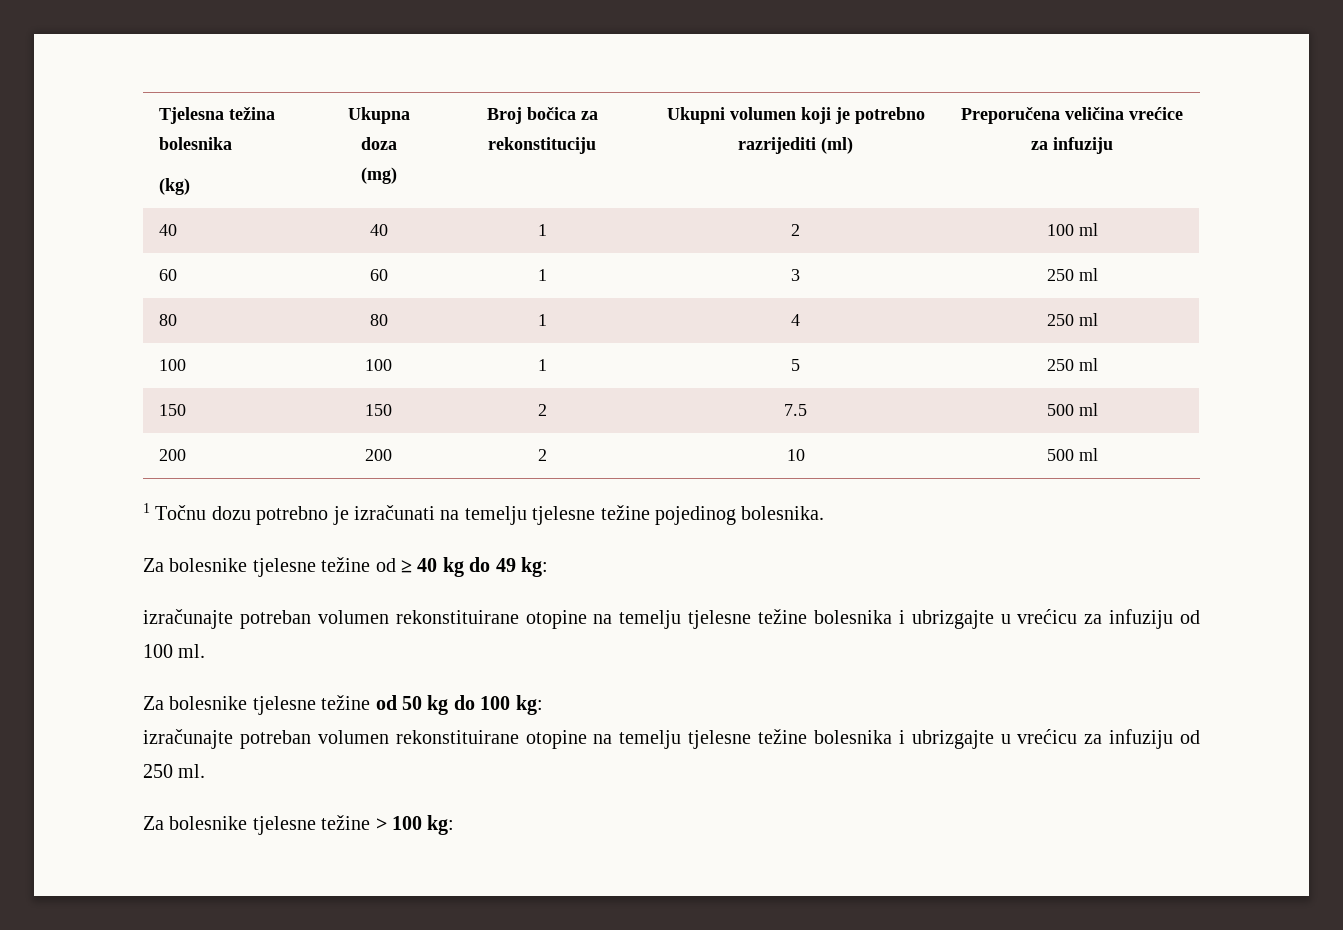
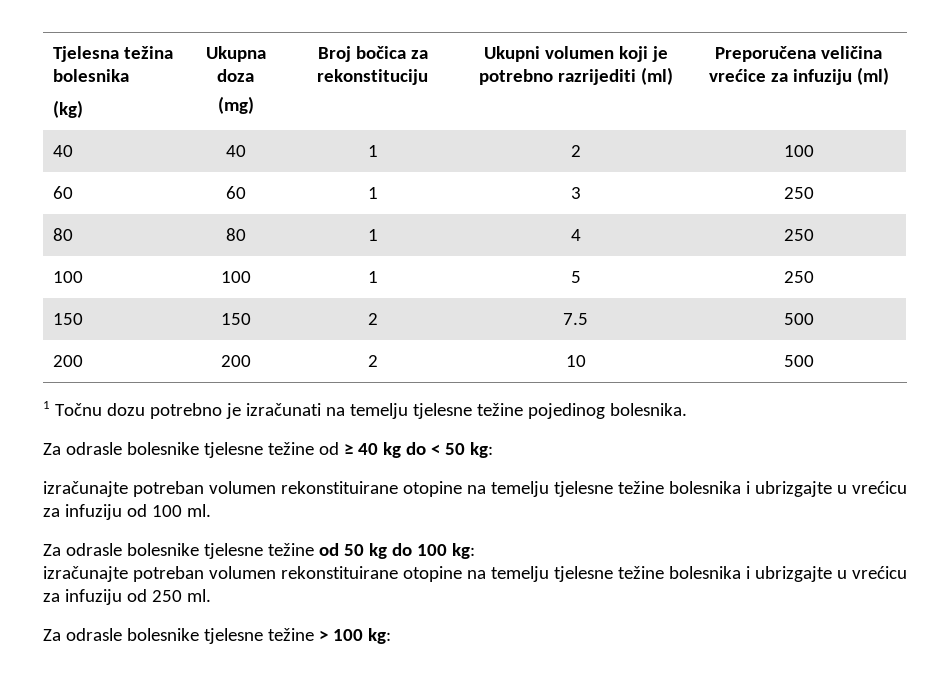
  Tjelesna težina bolesnika
  (kg) | Ukupna doza
- (mg) | Broj bočica za rekonstituciju | Ukupni volumen koji je potrebno razrijediti (ml) | Preporučena veličina vrećice za infuziju
+ (mg) | Broj bočica za rekonstituciju | Ukupni volumen koji je potrebno razrijediti (ml) | Preporučena veličina vrećice za infuziju (ml)
- 40 | 40 | 1 | 2 | 100 ml
+ 40 | 40 | 1 | 2 | 100
- 60 | 60 | 1 | 3 | 250 ml
+ 60 | 60 | 1 | 3 | 250
- 80 | 80 | 1 | 4 | 250 ml
+ 80 | 80 | 1 | 4 | 250
- 100 | 100 | 1 | 5 | 250 ml
+ 100 | 100 | 1 | 5 | 250
- 150 | 150 | 2 | 7.5 | 500 ml
+ 150 | 150 | 2 | 7.5 | 500
- 200 | 200 | 2 | 10 | 500 ml
+ 200 | 200 | 2 | 10 | 500
- Za bolesnike tjelesne težine od ≥ 40 kg do 49 kg:
+ Za odrasle bolesnike tjelesne težine od ≥ 40 kg do < 50 kg:
- Za bolesnike tjelesne težine od 50 kg do 100 kg:
+ Za odrasle bolesnike tjelesne težine od 50 kg do 100 kg:
- Za bolesnike tjelesne težine > 100 kg:
+ Za odrasle bolesnike tjelesne težine > 100 kg:

